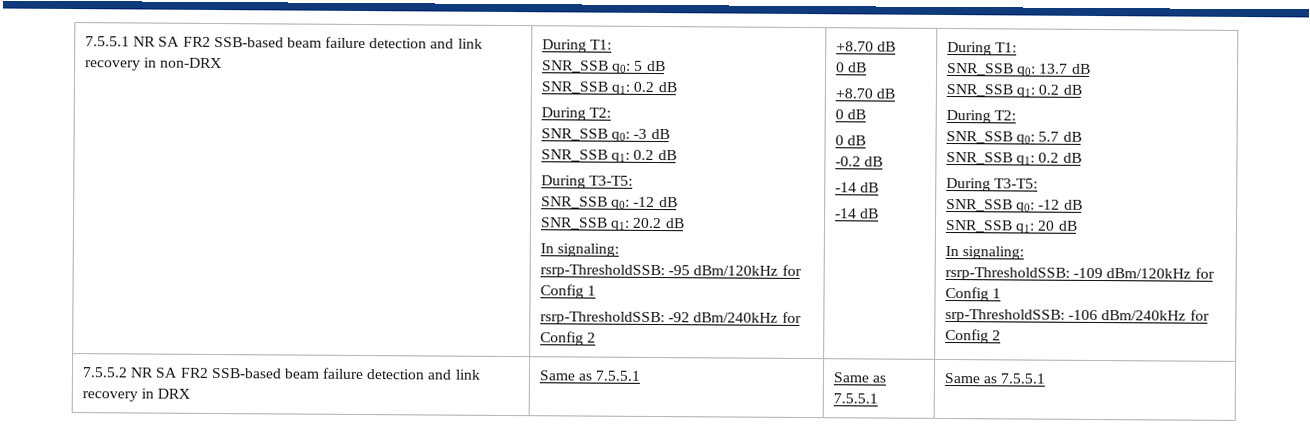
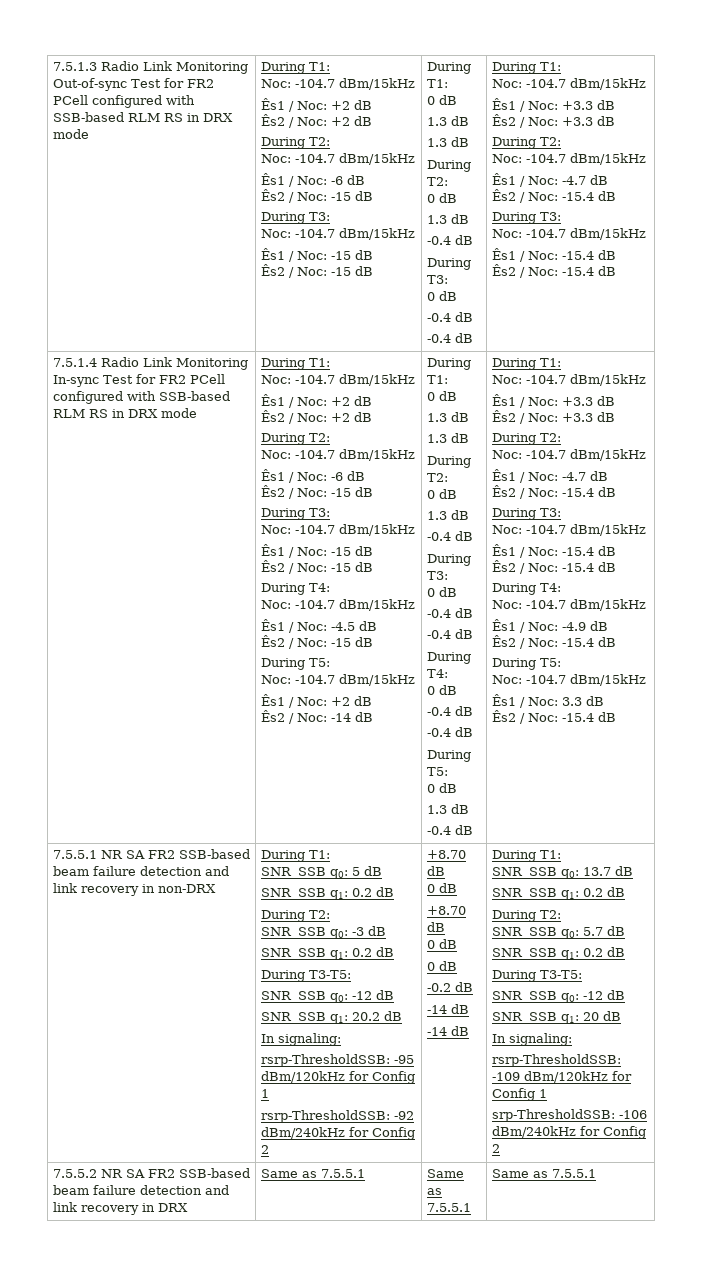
+ 7.5.1.3 Radio Link Monitoring Out-of-sync Test for FR2 PCell configured with SSB-based RLM RS in DRX mode | During T1:
+ Noc: -104.7 dBm/15kHz
+ Ês1 / Noc: +2 dB
+ Ês2 / Noc: +2 dB
+ During T2:
+ Noc: -104.7 dBm/15kHz
+ Ês1 / Noc: -6 dB
+ Ês2 / Noc: -15 dB
+ During T3:
+ Noc: -104.7 dBm/15kHz
+ Ês1 / Noc: -15 dB
+ Ês2 / Noc: -15 dB | During T1:
+ 0 dB
+ 1.3 dB
+ 1.3 dB
+ During T2:
+ 0 dB
+ 1.3 dB
+ -0.4 dB
+ During T3:
+ 0 dB
+ -0.4 dB
+ -0.4 dB | During T1:
+ Noc: -104.7 dBm/15kHz
+ Ês1 / Noc: +3.3 dB
+ Ês2 / Noc: +3.3 dB
+ During T2:
+ Noc: -104.7 dBm/15kHz
+ Ês1 / Noc: -4.7 dB
+ Ês2 / Noc: -15.4 dB
+ During T3:
+ Noc: -104.7 dBm/15kHz
+ Ês1 / Noc: -15.4 dB
+ Ês2 / Noc: -15.4 dB
+ 7.5.1.4 Radio Link Monitoring In-sync Test for FR2 PCell configured with SSB-based RLM RS in DRX mode | During T1:
+ Noc: -104.7 dBm/15kHz
+ Ês1 / Noc: +2 dB
+ Ês2 / Noc: +2 dB
+ During T2:
+ Noc: -104.7 dBm/15kHz
+ Ês1 / Noc: -6 dB
+ Ês2 / Noc: -15 dB
+ During T3:
+ Noc: -104.7 dBm/15kHz
+ Ês1 / Noc: -15 dB
+ Ês2 / Noc: -15 dB
+ During T4:
+ Noc: -104.7 dBm/15kHz
+ Ês1 / Noc: -4.5 dB
+ Ês2 / Noc: -15 dB
+ During T5:
+ Noc: -104.7 dBm/15kHz
+ Ês1 / Noc: +2 dB
+ Ês2 / Noc: -14 dB | During T1:
+ 0 dB
+ 1.3 dB
+ 1.3 dB
+ During T2:
+ 0 dB
+ 1.3 dB
+ -0.4 dB
+ During T3:
+ 0 dB
+ -0.4 dB
+ -0.4 dB
+ During T4:
+ 0 dB
+ -0.4 dB
+ -0.4 dB
+ During T5:
+ 0 dB
+ 1.3 dB
+ -0.4 dB | During T1:
+ Noc: -104.7 dBm/15kHz
+ Ês1 / Noc: +3.3 dB
+ Ês2 / Noc: +3.3 dB
+ During T2:
+ Noc: -104.7 dBm/15kHz
+ Ês1 / Noc: -4.7 dB
+ Ês2 / Noc: -15.4 dB
+ During T3:
+ Noc: -104.7 dBm/15kHz
+ Ês1 / Noc: -15.4 dB
+ Ês2 / Noc: -15.4 dB
+ During T4:
+ Noc: -104.7 dBm/15kHz
+ Ês1 / Noc: -4.9 dB
+ Ês2 / Noc: -15.4 dB
+ During T5:
+ Noc: -104.7 dBm/15kHz
+ Ês1 / Noc: 3.3 dB
+ Ês2 / Noc: -15.4 dB

